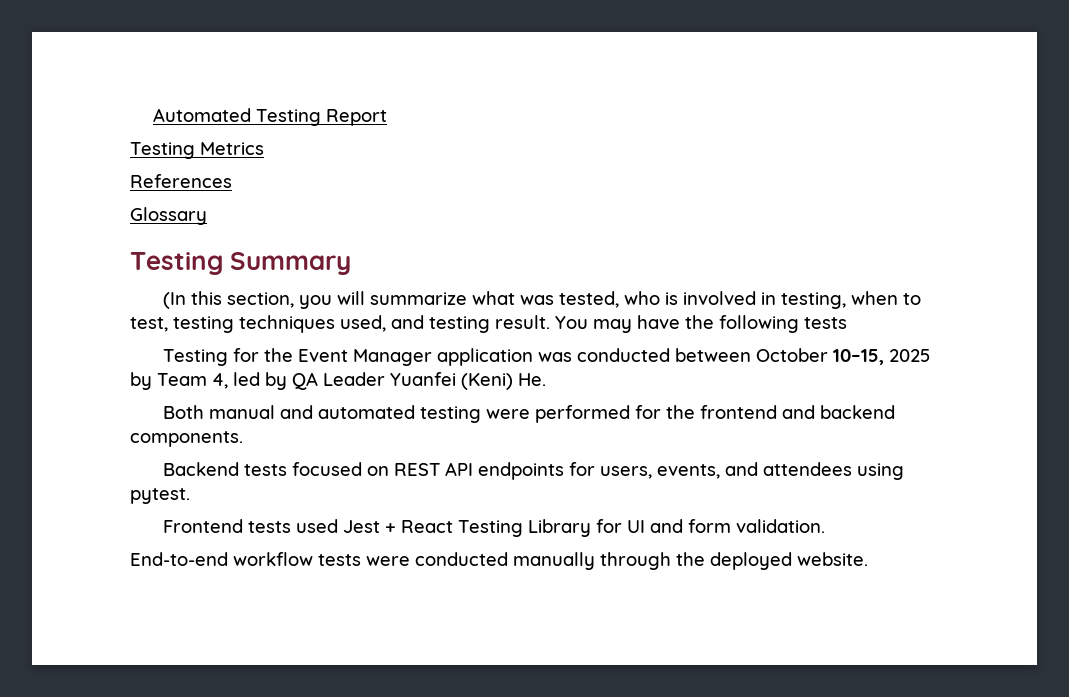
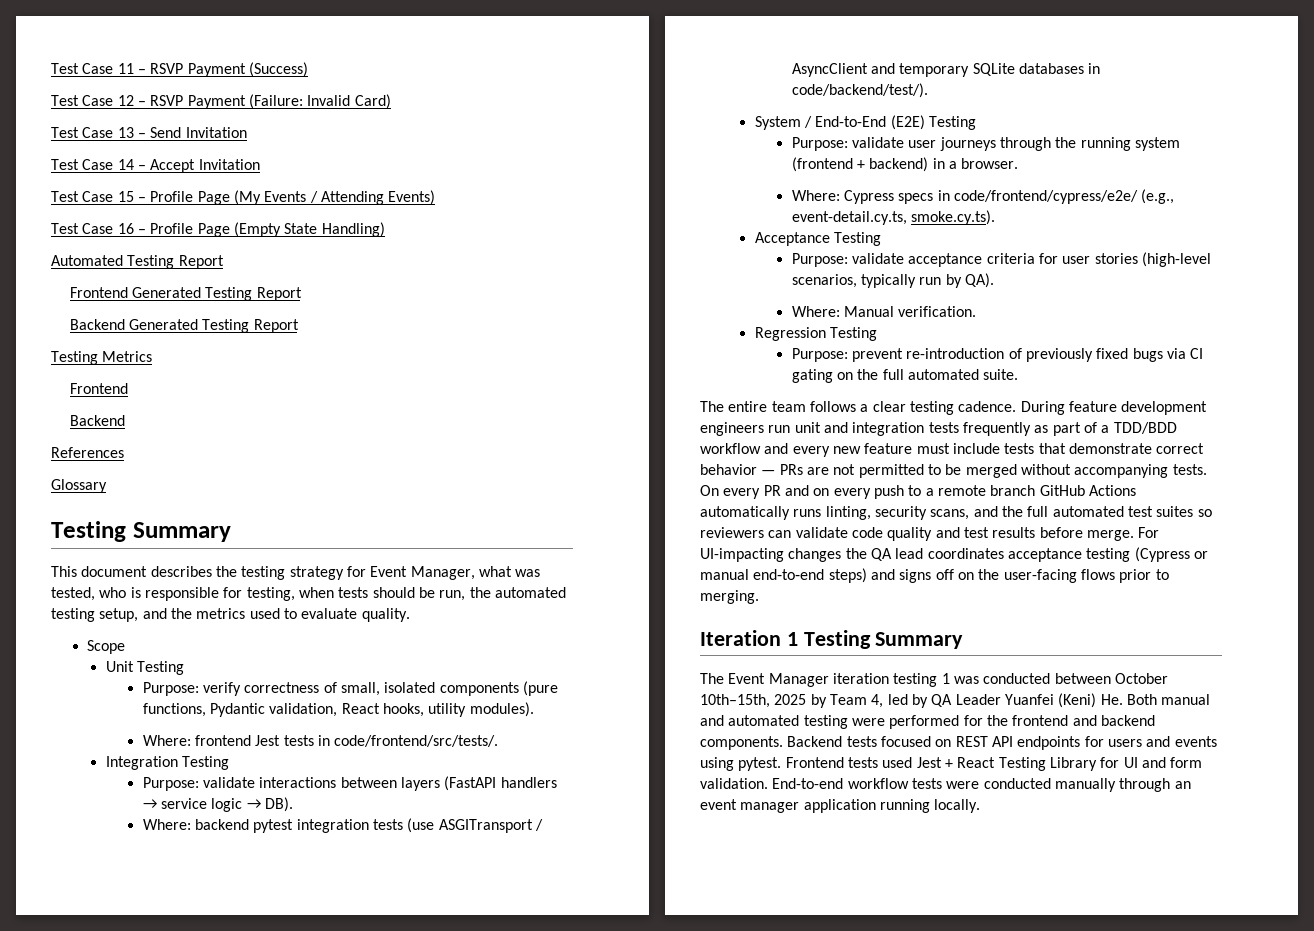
+ Test Case 11 – RSVP Payment (Success)
+ Test Case 12 – RSVP Payment (Failure: Invalid Card)
+ Test Case 13 – Send Invitation
+ Test Case 14 – Accept Invitation
+ Test Case 15 – Profile Page (My Events / Attending Events)
+ Test Case 16 – Profile Page (Empty State Handling)
  Automated Testing Report
+ Frontend Generated Testing Report
+ Backend Generated Testing Report
  Testing Metrics
+ Frontend
+ Backend
- (In this section, you will summarize what was tested, who is involved in testing, when to test, testing techniques used, and testing result. You may have the following tests
- Testing for the Event Manager application was conducted between October 10–15, 2025 by Team 4, led by QA Leader Yuanfei (Keni) He.
- Both manual and automated testing were performed for the frontend and backend components.
- Backend tests focused on REST API endpoints for users, events, and attendees using pytest.
- Frontend tests used Jest + React Testing Library for UI and form validation.
- End-to-end workflow tests were conducted manually through the deployed website.
+ This document describes the testing strategy for Event Manager, what was tested, who is responsible for testing, when tests should be run, the automated testing setup, and the metrics used to evaluate quality.
+ Scope
+ Unit Testing
+ Purpose: verify correctness of small, isolated components (pure functions, Pydantic validation, React hooks, utility modules).
+ Where: frontend Jest tests in code/frontend/src/tests/.
+ Integration Testing
+ Purpose: validate interactions between layers (FastAPI handlers → service logic → DB).
+ Where: backend pytest integration tests (use ASGITransport / AsyncClient and temporary SQLite databases in code/backend/test/).
+ System / End-to-End (E2E) Testing
+ Purpose: validate user journeys through the running system (frontend + backend) in a browser.
+ Where: Cypress specs in code/frontend/cypress/e2e/ (e.g., event-detail.cy.ts, smoke.cy.ts).
+ Acceptance Testing
+ Purpose: validate acceptance criteria for user stories (high-level scenarios, typically run by QA).
+ Where: Manual verification.
+ Regression Testing
+ Purpose: prevent re-introduction of previously fixed bugs via CI gating on the full automated suite.
+ The entire team follows a clear testing cadence. During feature development engineers run unit and integration tests frequently as part of a TDD/BDD workflow and every new feature must include tests that demonstrate correct behavior — PRs are not permitted to be merged without accompanying tests. On every PR and on every push to a remote branch GitHub Actions automatically runs linting, security scans, and the full automated test suites so reviewers can validate code quality and test results before merge. For UI-impacting changes the QA lead coordinates acceptance testing (Cypress or manual end‑to‑end steps) and signs off on the user-facing flows prior to merging.
+ Iteration 1 Testing Summary
+ The Event Manager iteration testing 1 was conducted between October 10th–15th, 2025 by Team 4, led by QA Leader Yuanfei (Keni) He. Both manual and automated testing were performed for the frontend and backend components. Backend tests focused on REST API endpoints for users and events using pytest. Frontend tests used Jest + React Testing Library for UI and form validation. End-to-end workflow tests were conducted manually through an event manager application running locally.

